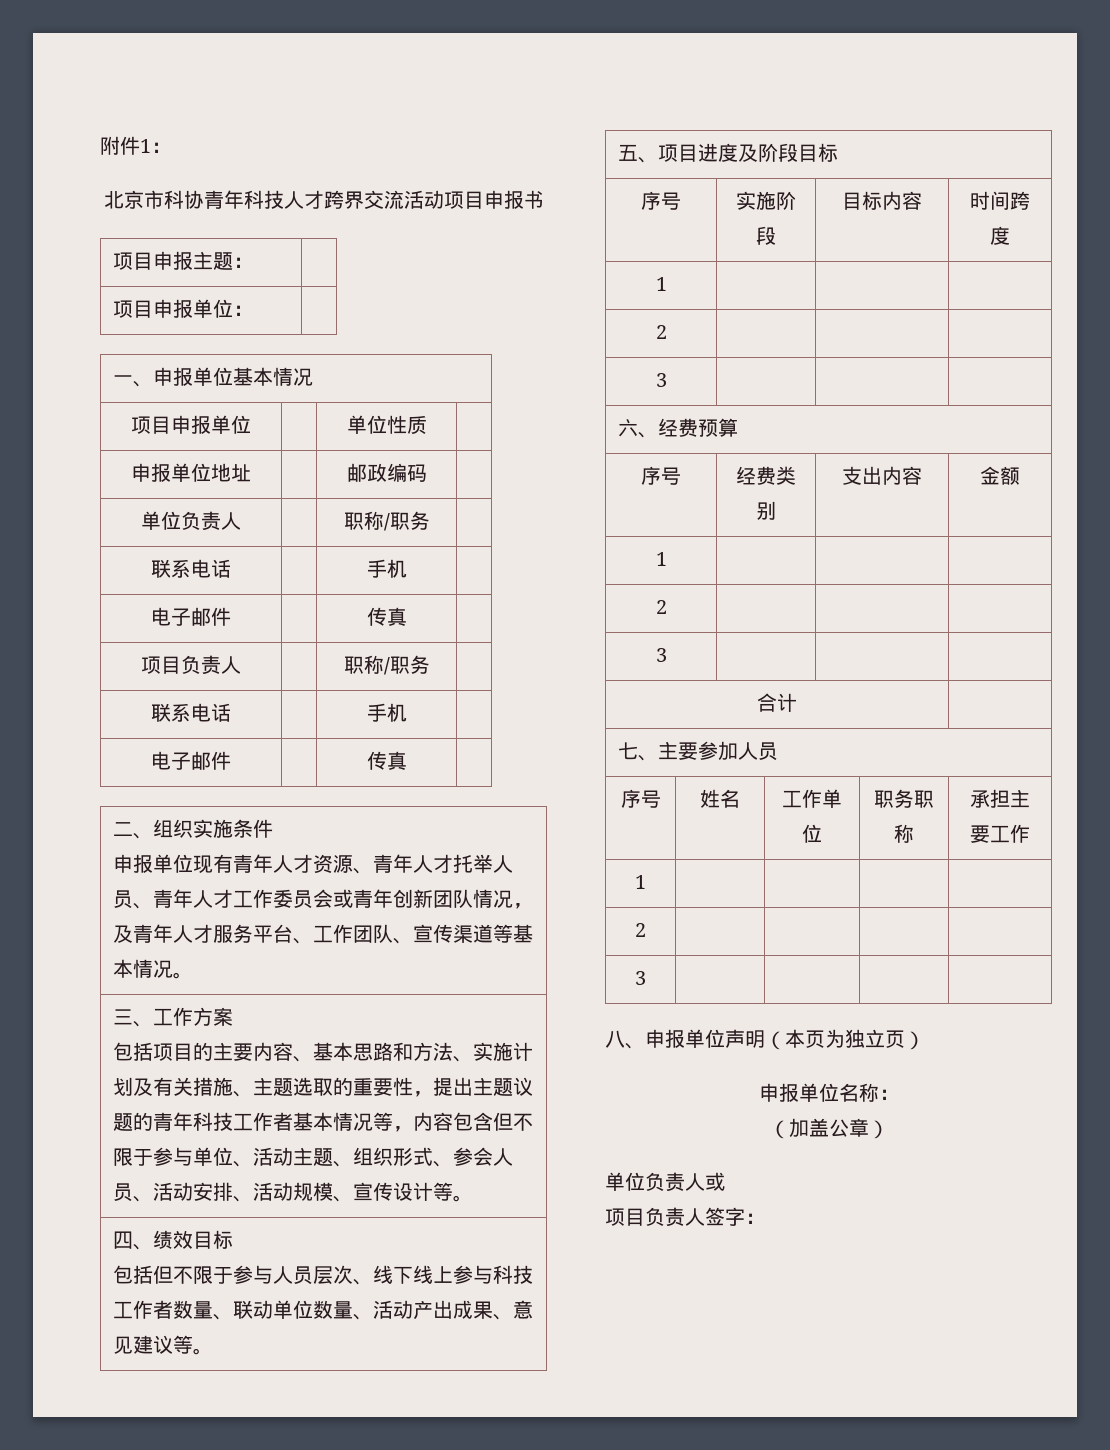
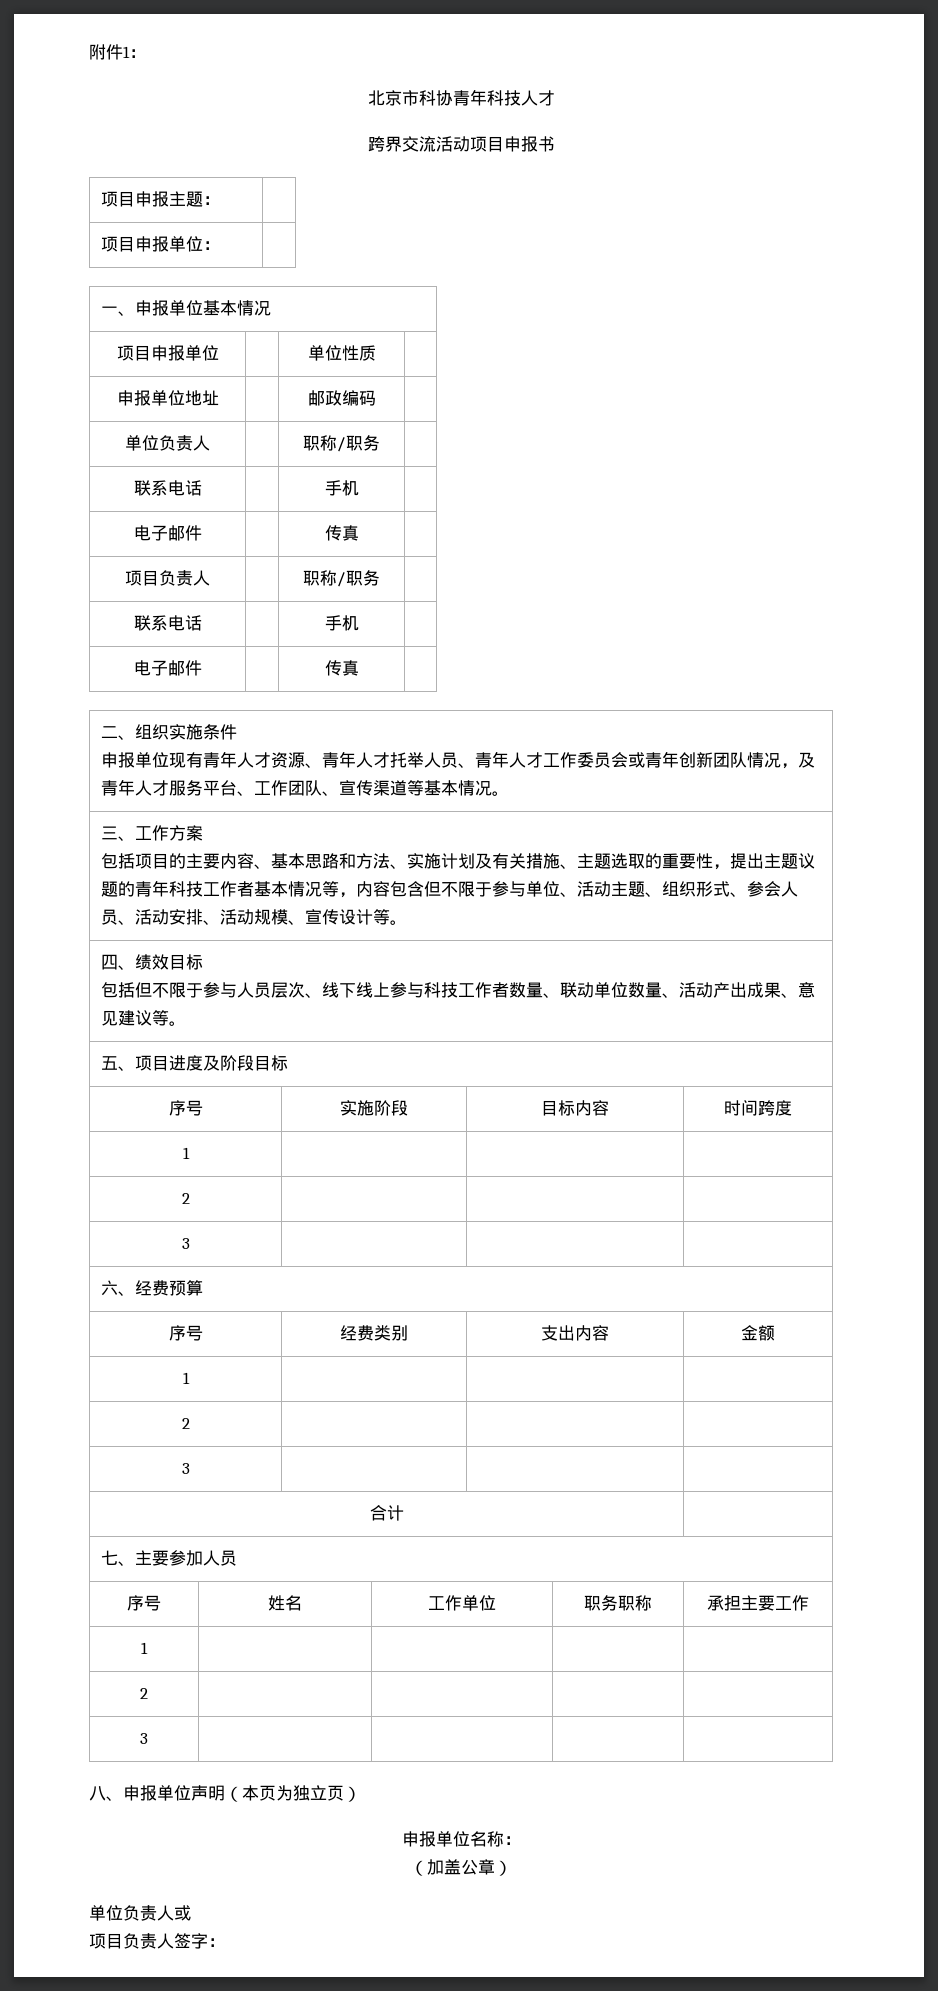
- 北京市科协青年科技人才跨界交流活动项目申报书
+ 北京市科协青年科技人才
+ 跨界交流活动项目申报书

